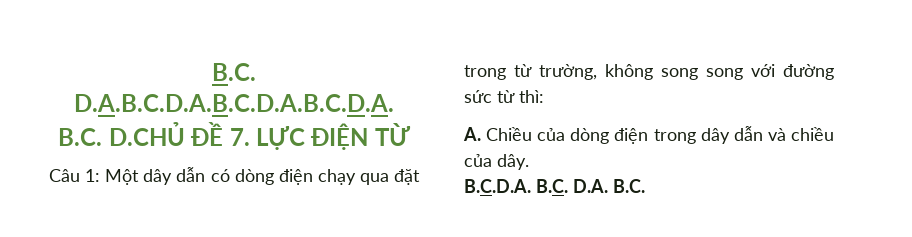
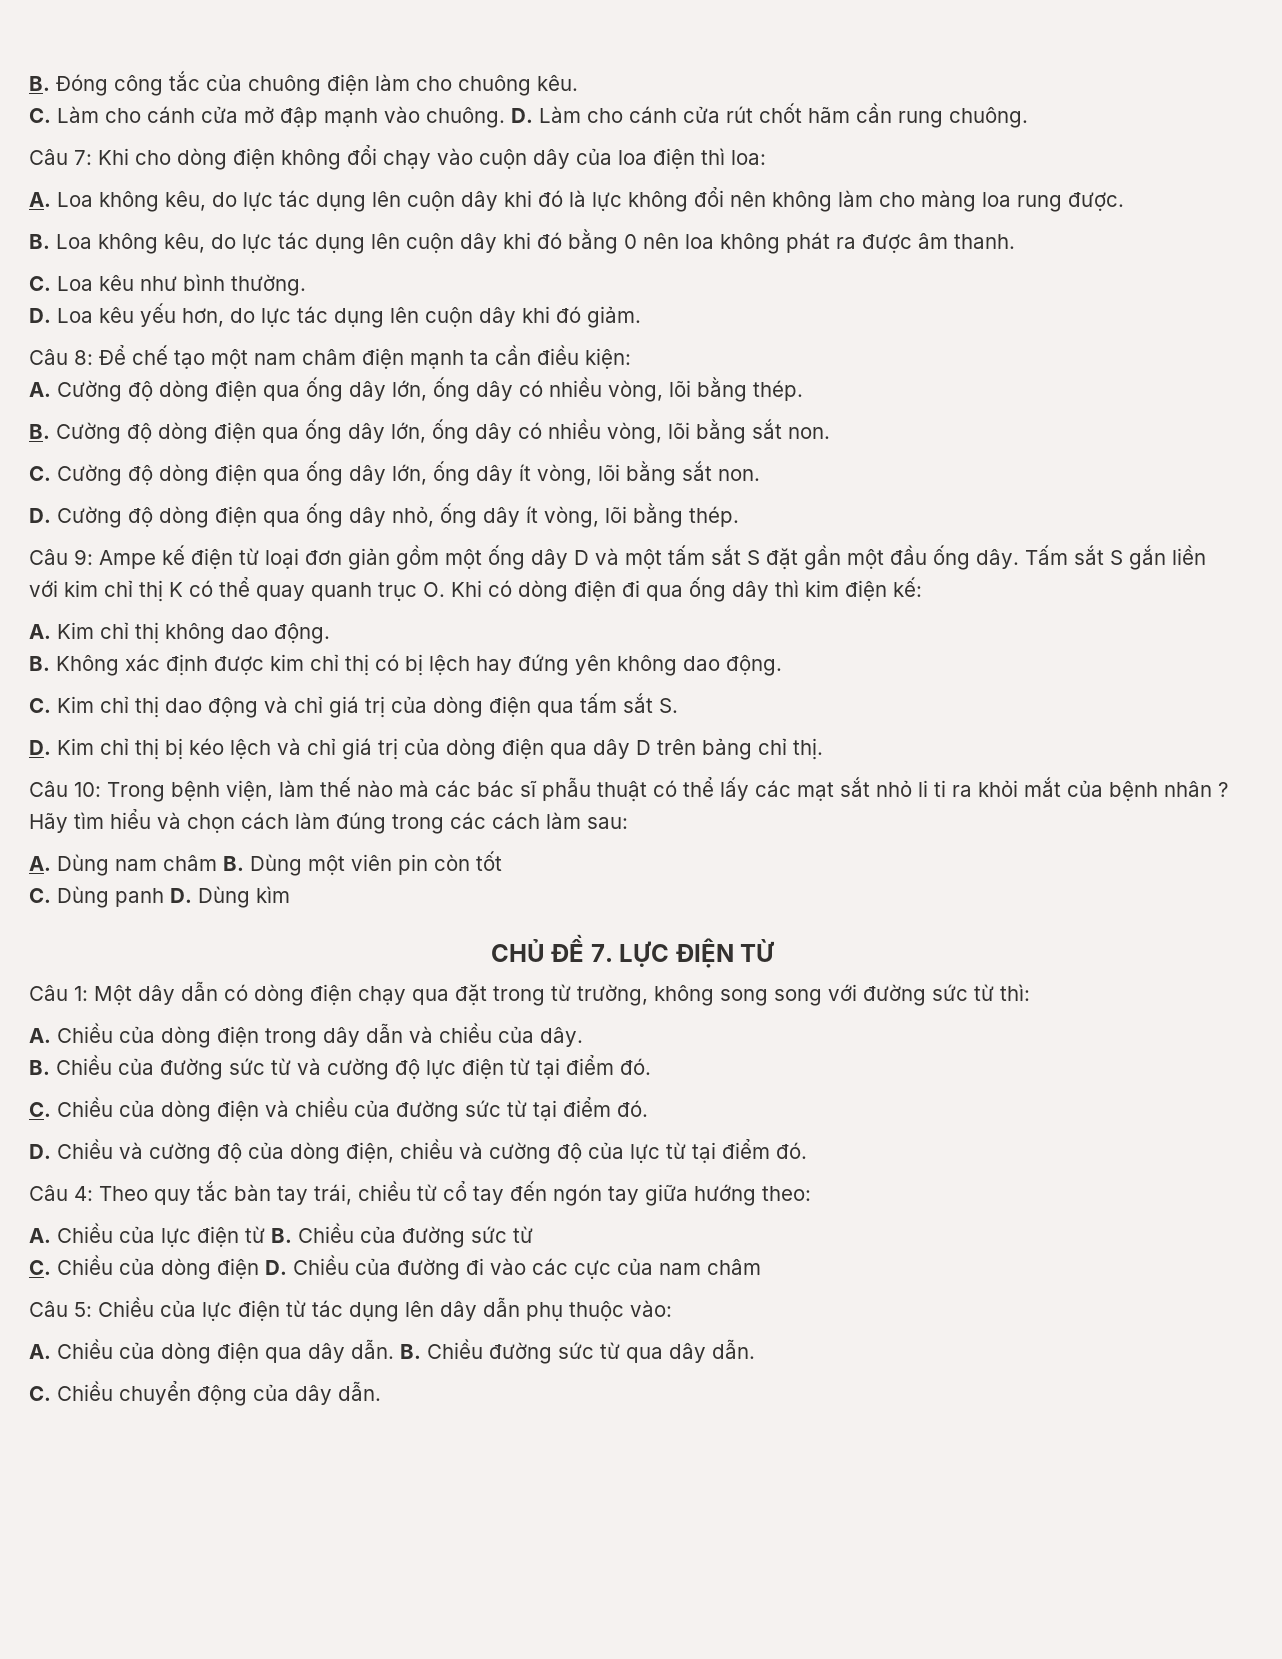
- B.C. D.A.B.C.D.A.B.C.D.A.B.C.D.A. B.C. D.CHỦ ĐỀ 7. LỰC ĐIỆN TỪ
+ B. Đóng công tắc của chuông điện làm cho chuông kêu.
+ C. Làm cho cánh cửa mở đập mạnh vào chuông. D. Làm cho cánh cửa rút chốt hãm cần rung chuông.
+ Câu 7: Khi cho dòng điện không đổi chạy vào cuộn dây của loa điện thì loa:
+ A. Loa không kêu, do lực tác dụng lên cuộn dây khi đó là lực không đổi nên không làm cho màng loa rung được.
+ B. Loa không kêu, do lực tác dụng lên cuộn dây khi đó bằng 0 nên loa không phát ra được âm thanh.
+ C. Loa kêu như bình thường.
+ D. Loa kêu yếu hơn, do lực tác dụng lên cuộn dây khi đó giảm.
+ Câu 8: Để chế tạo một nam châm điện mạnh ta cần điều kiện:
+ A. Cường độ dòng điện qua ống dây lớn, ống dây có nhiều vòng, lõi bằng thép.
+ B. Cường độ dòng điện qua ống dây lớn, ống dây có nhiều vòng, lõi bằng sắt non.
+ C. Cường độ dòng điện qua ống dây lớn, ống dây ít vòng, lõi bằng sắt non.
+ D. Cường độ dòng điện qua ống dây nhỏ, ống dây ít vòng, lõi bằng thép.
+ Câu 9: Ampe kế điện từ loại đơn giản gồm một ống dây D và một tấm sắt S đặt gần một đầu ống dây. Tấm sắt S gắn liền với kim chỉ thị K có thể quay quanh trục O. Khi có dòng điện đi qua ống dây thì kim điện kế:
+ A. Kim chỉ thị không dao động.
+ B. Không xác định được kim chỉ thị có bị lệch hay đứng yên không dao động.
+ C. Kim chỉ thị dao động và chỉ giá trị của dòng điện qua tấm sắt S.
+ D. Kim chỉ thị bị kéo lệch và chỉ giá trị của dòng điện qua dây D trên bảng chỉ thị.
+ Câu 10: Trong bệnh viện, làm thế nào mà các bác sĩ phẫu thuật có thể lấy các mạt sắt nhỏ li ti ra khỏi mắt của bệnh nhân ? Hãy tìm hiểu và chọn cách làm đúng trong các cách làm sau:
+ A. Dùng nam châm B. Dùng một viên pin còn tốt
+ C. Dùng panh D. Dùng kìm
+ CHỦ ĐỀ 7. LỰC ĐIỆN TỪ
- B.C.D.A. B.C. D.A. B.C.
+ B. Chiều của đường sức từ và cường độ lực điện từ tại điểm đó.
+ C. Chiều của dòng điện và chiều của đường sức từ tại điểm đó.
+ D. Chiều và cường độ của dòng điện, chiều và cường độ của lực từ tại điểm đó.
+ Câu 4: Theo quy tắc bàn tay trái, chiều từ cổ tay đến ngón tay giữa hướng theo:
+ A. Chiều của lực điện từ B. Chiều của đường sức từ
+ C. Chiều của dòng điện D. Chiều của đường đi vào các cực của nam châm
+ Câu 5: Chiều của lực điện từ tác dụng lên dây dẫn phụ thuộc vào:
+ A. Chiều của dòng điện qua dây dẫn. B. Chiều đường sức từ qua dây dẫn.
+ C. Chiều chuyển động của dây dẫn.

